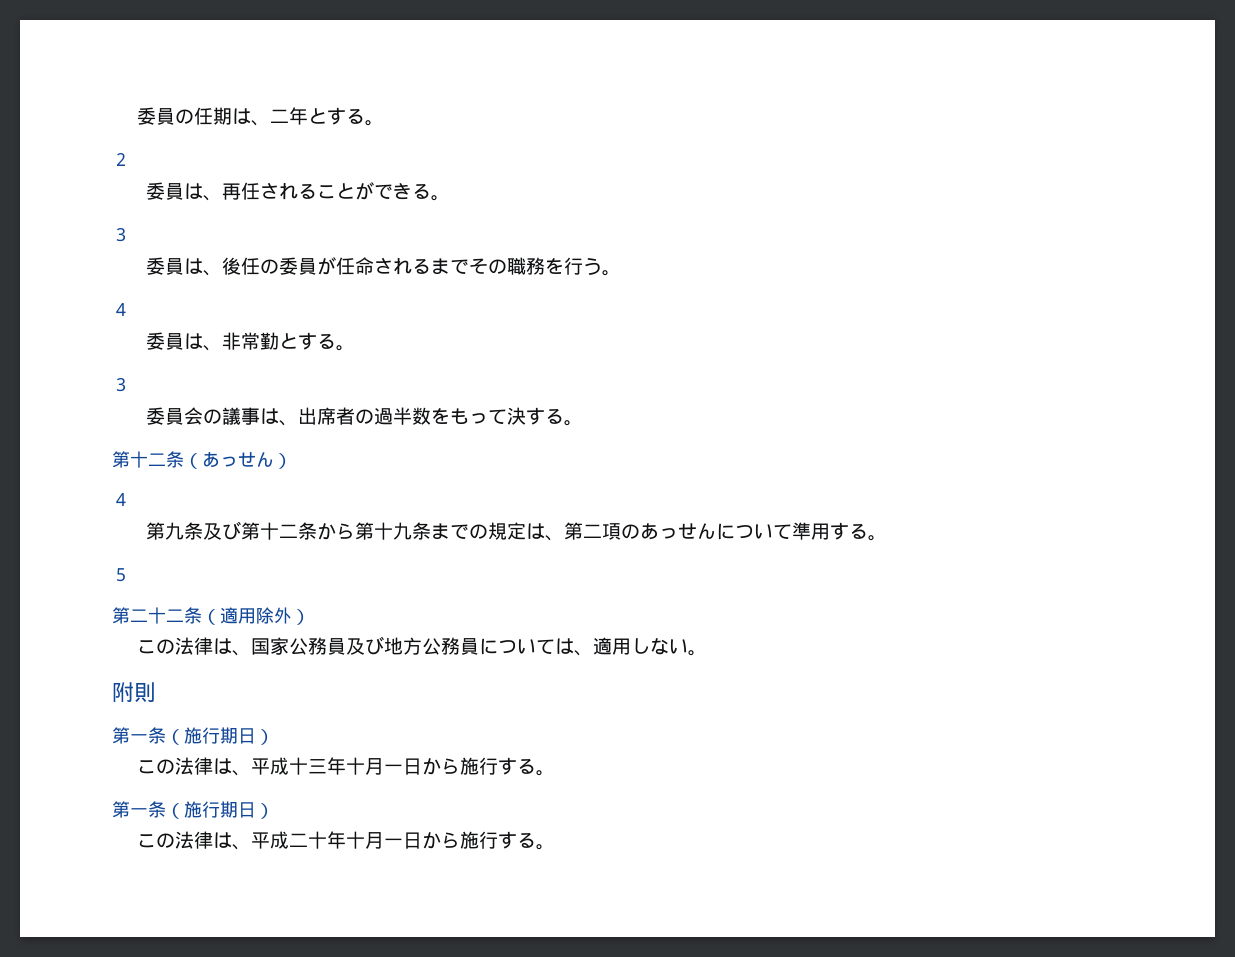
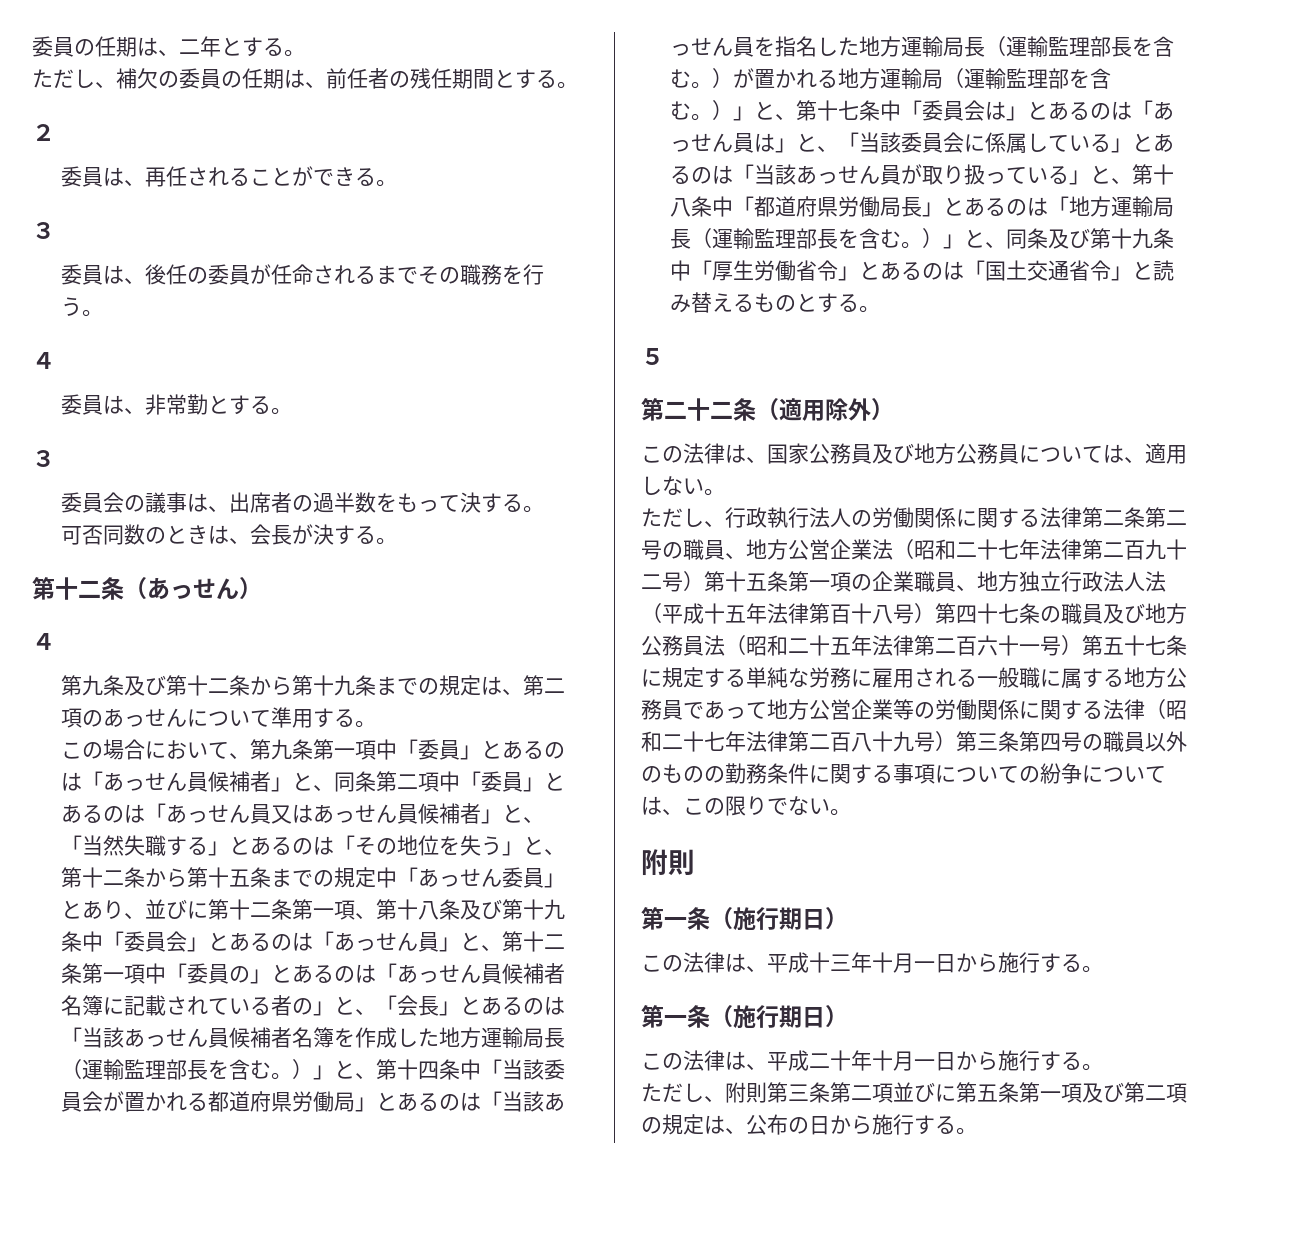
+ ただし、補欠の委員の任期は、前任者の残任期間とする。
+ 可否同数のときは、会長が決する。
+ この場合において、第九条第一項中「委員」とあるのは「あっせん員候補者」と、同条第二項中「委員」とあるのは「あっせん員又はあっせん員候補者」と、「当然失職する」とあるのは「その地位を失う」と、第十二条から第十五条までの規定中「あっせん委員」とあり、並びに第十二条第一項、第十八条及び第十九条中「委員会」とあるのは「あっせん員」と、第十二条第一項中「委員の」とあるのは「あっせん員候補者名簿に記載されている者の」と、「会長」とあるのは「当該あっせん員候補者名簿を作成した地方運輸局長（運輸監理部長を含む。）」と、第十四条中「当該委員会が置かれる都道府県労働局」とあるのは「当該あっせん員を指名した地方運輸局長（運輸監理部長を含む。）が置かれる地方運輸局（運輸監理部を含む。）」と、第十七条中「委員会は」とあるのは「あっせん員は」と、「当該委員会に係属している」とあるのは「当該あっせん員が取り扱っている」と、第十八条中「都道府県労働局長」とあるのは「地方運輸局長（運輸監理部長を含む。）」と、同条及び第十九条中「厚生労働省令」とあるのは「国土交通省令」と読み替えるものとする。
+ ただし、行政執行法人の労働関係に関する法律第二条第二号の職員、地方公営企業法（昭和二十七年法律第二百九十二号）第十五条第一項の企業職員、地方独立行政法人法（平成十五年法律第百十八号）第四十七条の職員及び地方公務員法（昭和二十五年法律第二百六十一号）第五十七条に規定する単純な労務に雇用される一般職に属する地方公務員であって地方公営企業等の労働関係に関する法律（昭和二十七年法律第二百八十九号）第三条第四号の職員以外のものの勤務条件に関する事項についての紛争については、この限りでない。
+ ただし、附則第三条第二項並びに第五条第一項及び第二項の規定は、公布の日から施行する。

